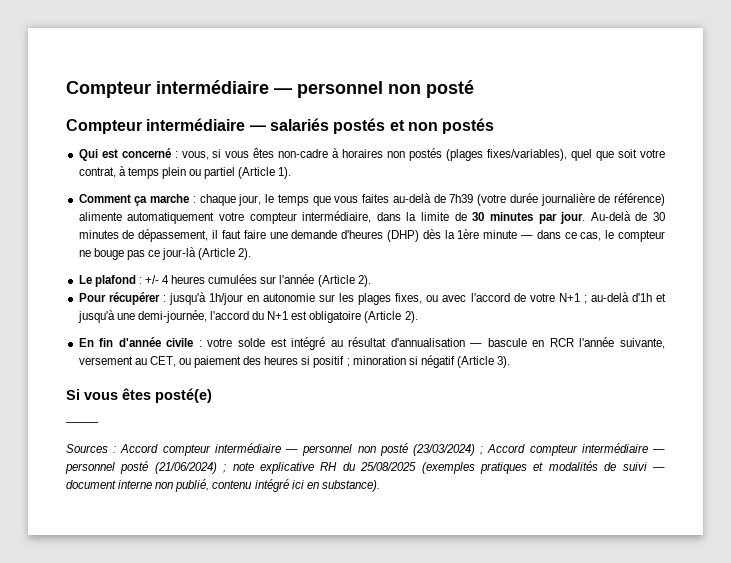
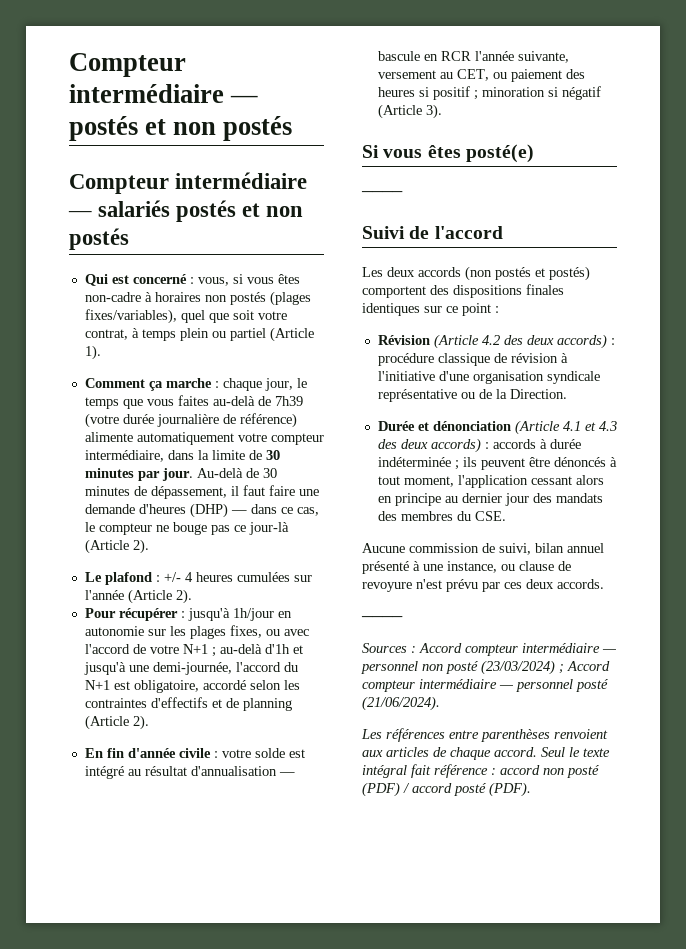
- Compteur intermédiaire — personnel non posté
+ Compteur intermédiaire — postés et non postés
- Au-delà de 30 minutes de dépassement, il faut faire une demande d'heures (DHP) dès la 1ère minute — dans ce cas, le compteur ne bouge pas ce jour-là (Article 2).
+ Au-delà de 30 minutes de dépassement, il faut faire une demande d'heures (DHP) — dans ce cas, le compteur ne bouge pas ce jour-là (Article 2).
- Pour récupérer : jusqu'à 1h/jour en autonomie sur les plages fixes, ou avec l'accord de votre N+1 ; au-delà d'1h et jusqu'à une demi-journée, l'accord du N+1 est obligatoire (Article 2).
+ Pour récupérer : jusqu'à 1h/jour en autonomie sur les plages fixes, ou avec l'accord de votre N+1 ; au-delà d'1h et jusqu'à une demi-journée, l'accord du N+1 est obligatoire, accordé selon les contraintes d'effectifs et de planning (Article 2).
+ Suivi de l'accord
+ Les deux accords (non postés et postés) comportent des dispositions finales identiques sur ce point :
+ Révision (Article 4.2 des deux accords) : procédure classique de révision à l'initiative d'une organisation syndicale représentative ou de la Direction.
+ Durée et dénonciation (Article 4.1 et 4.3 des deux accords) : accords à durée indéterminée ; ils peuvent être dénoncés à tout moment, l'application cessant alors en principe au dernier jour des mandats des membres du CSE.
+ Aucune commission de suivi, bilan annuel présenté à une instance, ou clause de revoyure n'est prévu par ces deux accords.
+ ────
- Sources : Accord compteur intermédiaire — personnel non posté (23/03/2024) ; Accord compteur intermédiaire — personnel posté (21/06/2024) ; note explicative RH du 25/08/2025 (exemples pratiques et modalités de suivi — document interne non publié, contenu intégré ici en substance).
+ Sources : Accord compteur intermédiaire — personnel non posté (23/03/2024) ; Accord compteur intermédiaire — personnel posté (21/06/2024).
+ Les références entre parenthèses renvoient aux articles de chaque accord. Seul le texte intégral fait référence : accord non posté (PDF) / accord posté (PDF).

